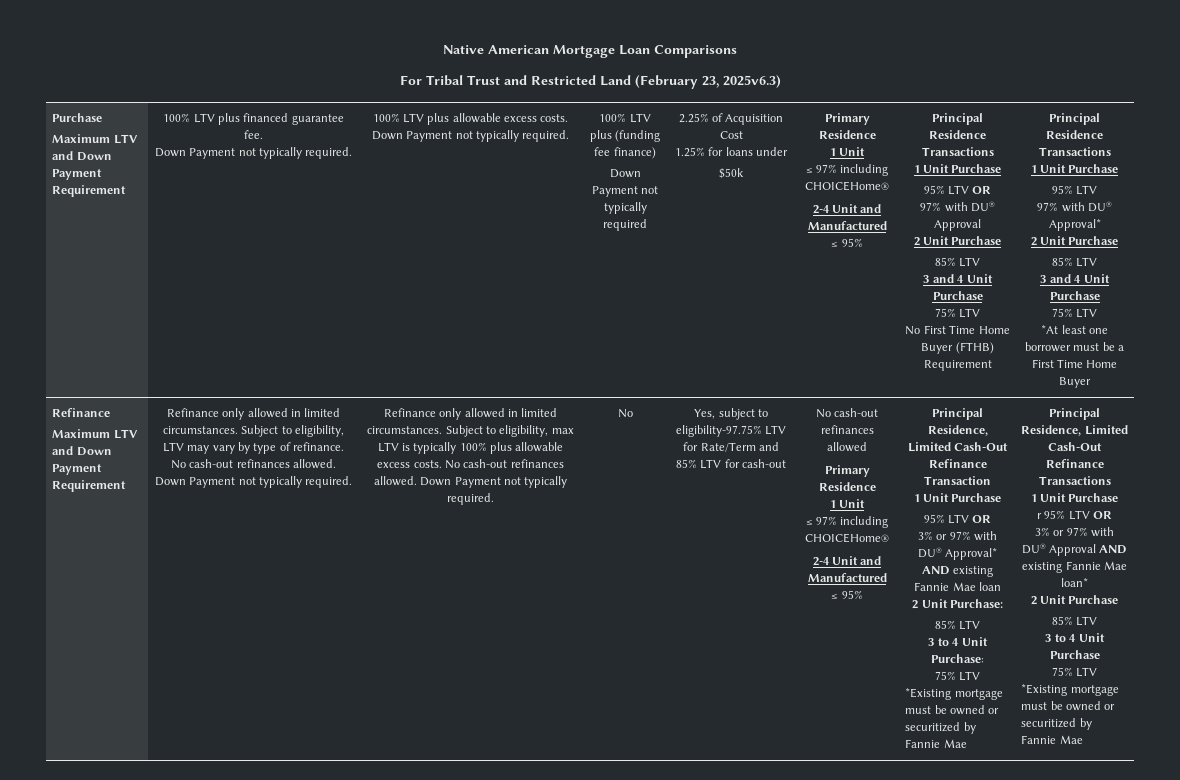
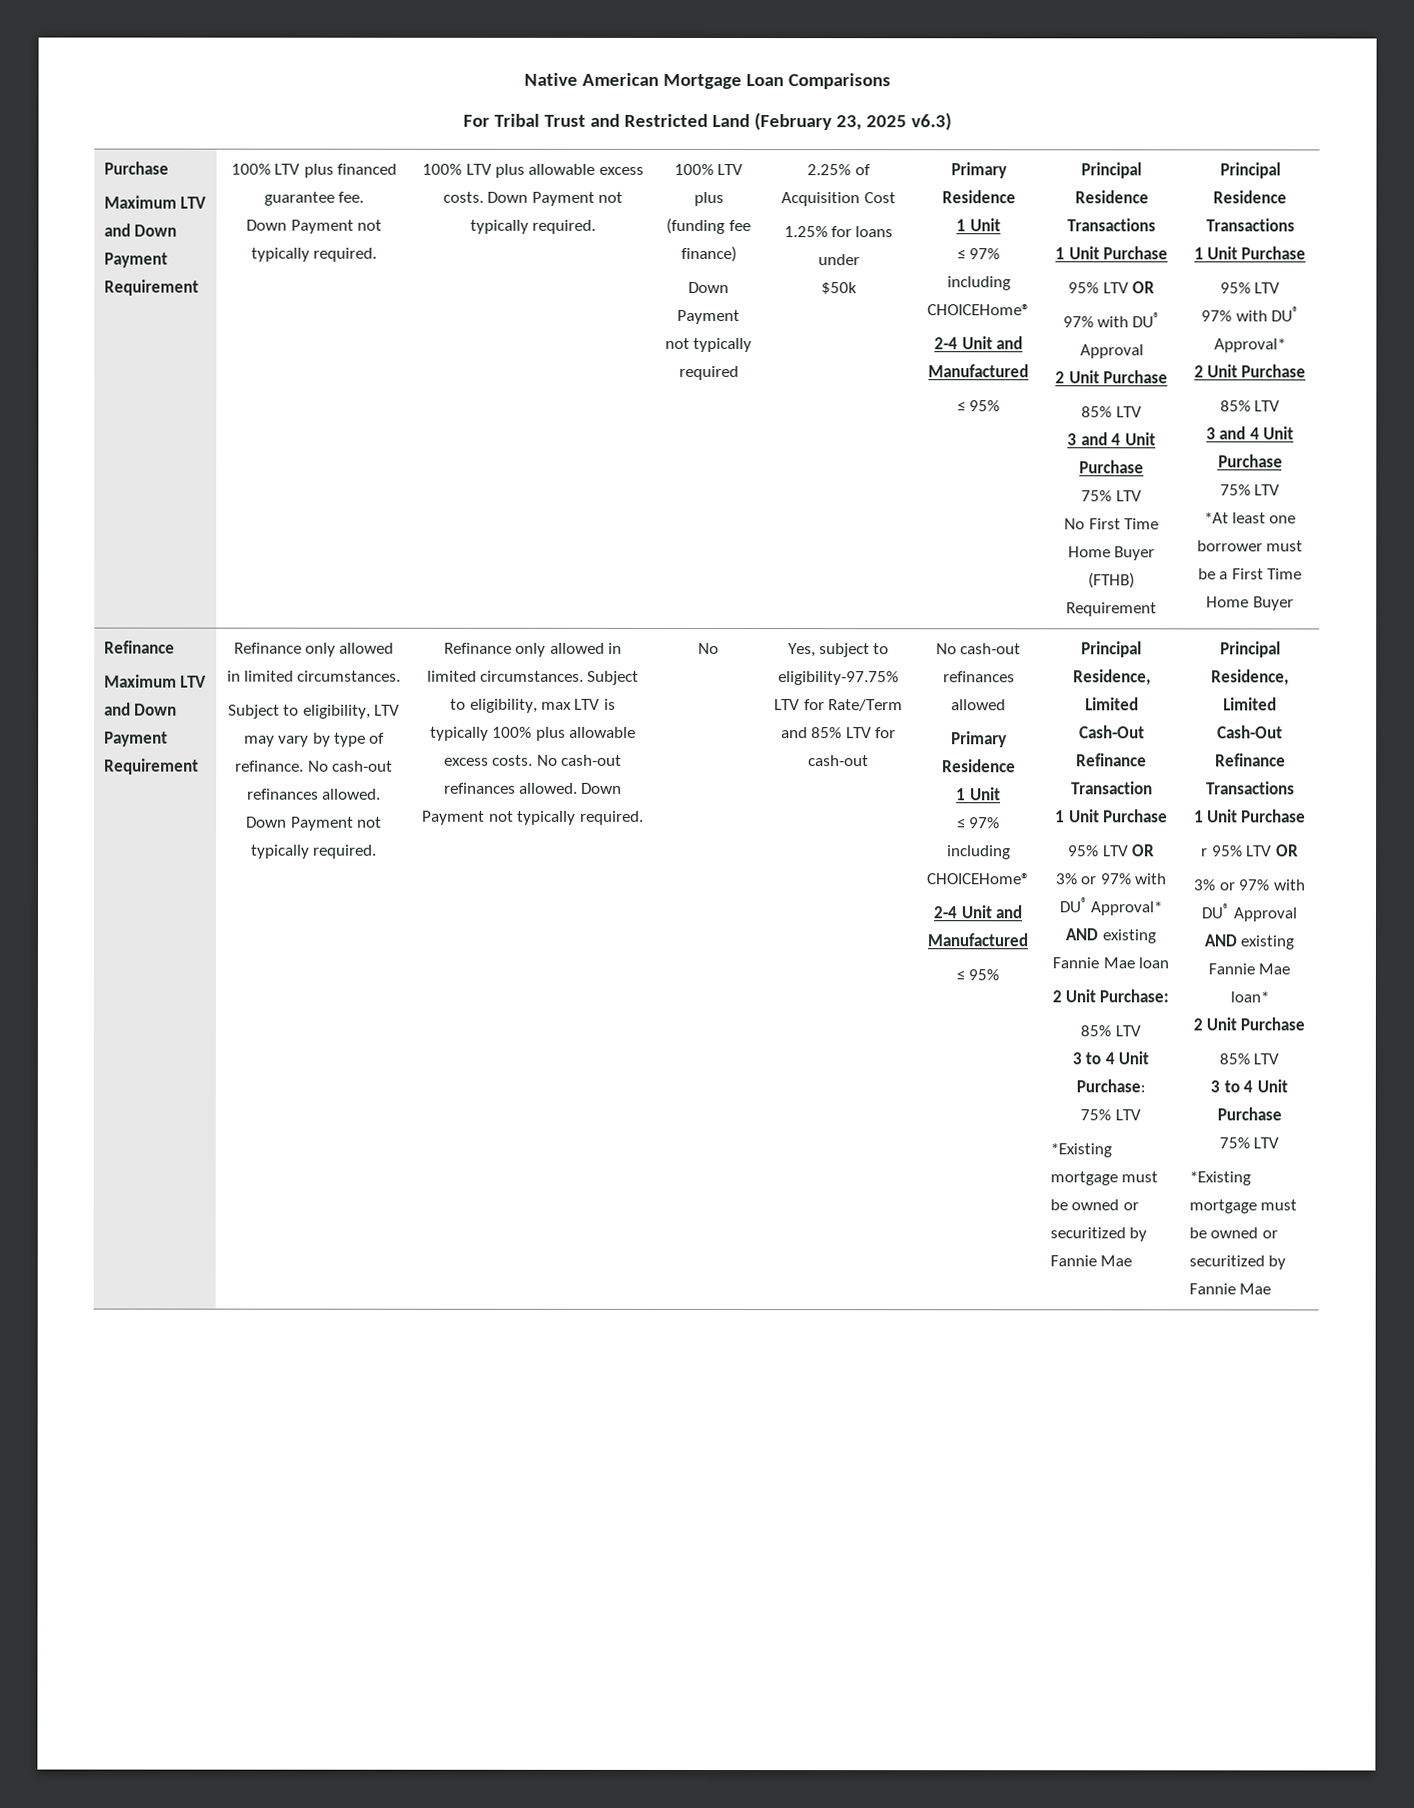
- For Tribal Trust and Restricted Land (February 23, 2025v6.3)
+ For Tribal Trust and Restricted Land (February 23, 2025 v6.3)
- Maximum LTV and Down Payment Requirement | Refinance only allowed in limited circumstances. Subject to eligibility, LTV may vary by type of refinance.
+ Maximum LTV and Down Payment Requirement | Refinance only allowed in limited circumstances.
+ Subject to eligibility, LTV may vary by type of refinance.

